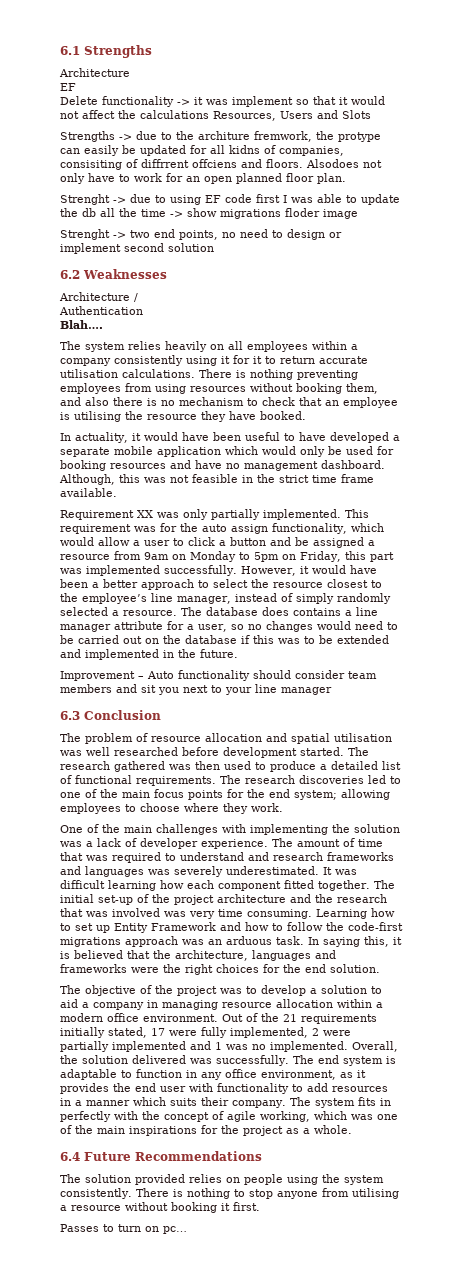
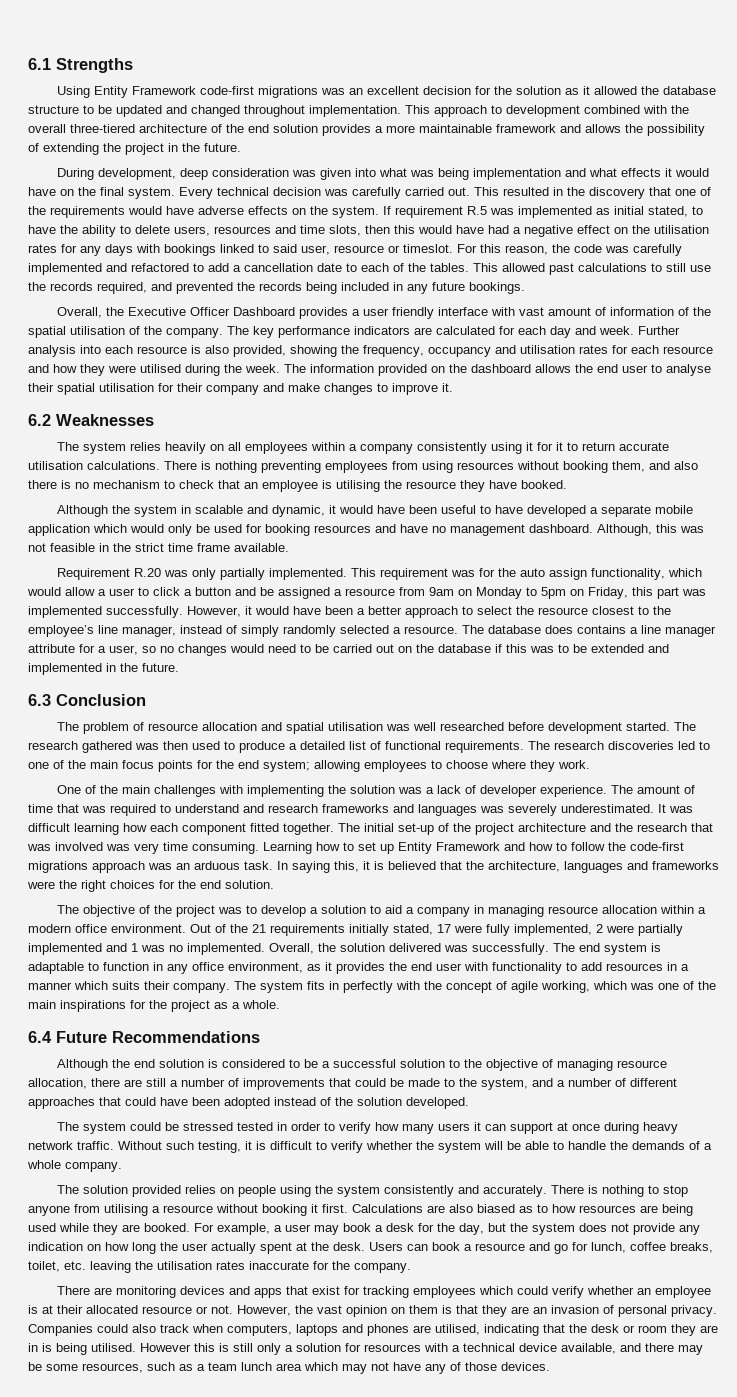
  6.1 Strengths
- Architecture
- EF
- Delete functionality -> it was implement so that it would not affect the calculations Resources, Users and Slots
- Strengths -> due to the architure fremwork, the protype can easily be updated for all kidns of companies, consisiting of diffrrent offciens and floors. Alsodoes not only have to work for an open planned floor plan.
- Strenght -> due to using EF code first I was able to update the db all the time -> show migrations floder image
- Strenght -> two end points, no need to design or implement second solution
+ Using Entity Framework code-first migrations was an excellent decision for the solution as it allowed the database structure to be updated and changed throughout implementation. This approach to development combined with the overall three-tiered architecture of the end solution provides a more maintainable framework and allows the possibility of extending the project in the future.
+ During development, deep consideration was given into what was being implementation and what effects it would have on the final system. Every technical decision was carefully carried out. This resulted in the discovery that one of the requirements would have adverse effects on the system. If requirement R.5 was implemented as initial stated, to have the ability to delete users, resources and time slots, then this would have had a negative effect on the utilisation rates for any days with bookings linked to said user, resource or timeslot. For this reason, the code was carefully implemented and refactored to add a cancellation date to each of the tables. This allowed past calculations to still use the records required, and prevented the records being included in any future bookings.
+ Overall, the Executive Officer Dashboard provides a user friendly interface with vast amount of information of the spatial utilisation of the company. The key performance indicators are calculated for each day and week. Further analysis into each resource is also provided, showing the frequency, occupancy and utilisation rates for each resource and how they were utilised during the week. The information provided on the dashboard allows the end user to analyse their spatial utilisation for their company and make changes to improve it.
  6.2 Weaknesses
- Architecture /
- Authentication
- Blah….
- In actuality, it would have been useful to have developed a separate mobile application which would only be used for booking resources and have no management dashboard.
+ Although the system in scalable and dynamic, it would have been useful to have developed a separate mobile application which would only be used for booking resources and have no management dashboard.
- Requirement XX was only partially implemented.
+ Requirement R.20 was only partially implemented.
- Improvement – Auto functionality should consider team members and sit you next to your line manager
+ Although the end solution is considered to be a successful solution to the objective of managing resource allocation, there are still a number of improvements that could be made to the system, and a number of different approaches that could have been adopted instead of the solution developed.
+ The system could be stressed tested in order to verify how many users it can support at once during heavy network traffic. Without such testing, it is difficult to verify whether the system will be able to handle the demands of a whole company.
- The solution provided relies on people using the system consistently.
+ The solution provided relies on people using the system consistently and accurately.
- There is nothing to stop anyone from utilising a resource without booking it first.
- Passes to turn on pc…
+ There is nothing to stop anyone from utilising a resource without booking it first. Calculations are also biased as to how resources are being used while they are booked. For example, a user may book a desk for the day, but the system does not provide any indication on how long the user actually spent at the desk. Users can book a resource and go for lunch, coffee breaks, toilet, etc. leaving the utilisation rates inaccurate for the company.
+ There are monitoring devices and apps that exist for tracking employees which could verify whether an employee is at their allocated resource or not. However, the vast opinion on them is that they are an invasion of personal privacy. Companies could also track when computers, laptops and phones are utilised, indicating that the desk or room they are in is being utilised. However this is still only a solution for resources with a technical device available, and there may be some resources, such as a team lunch area which may not have any of those devices.

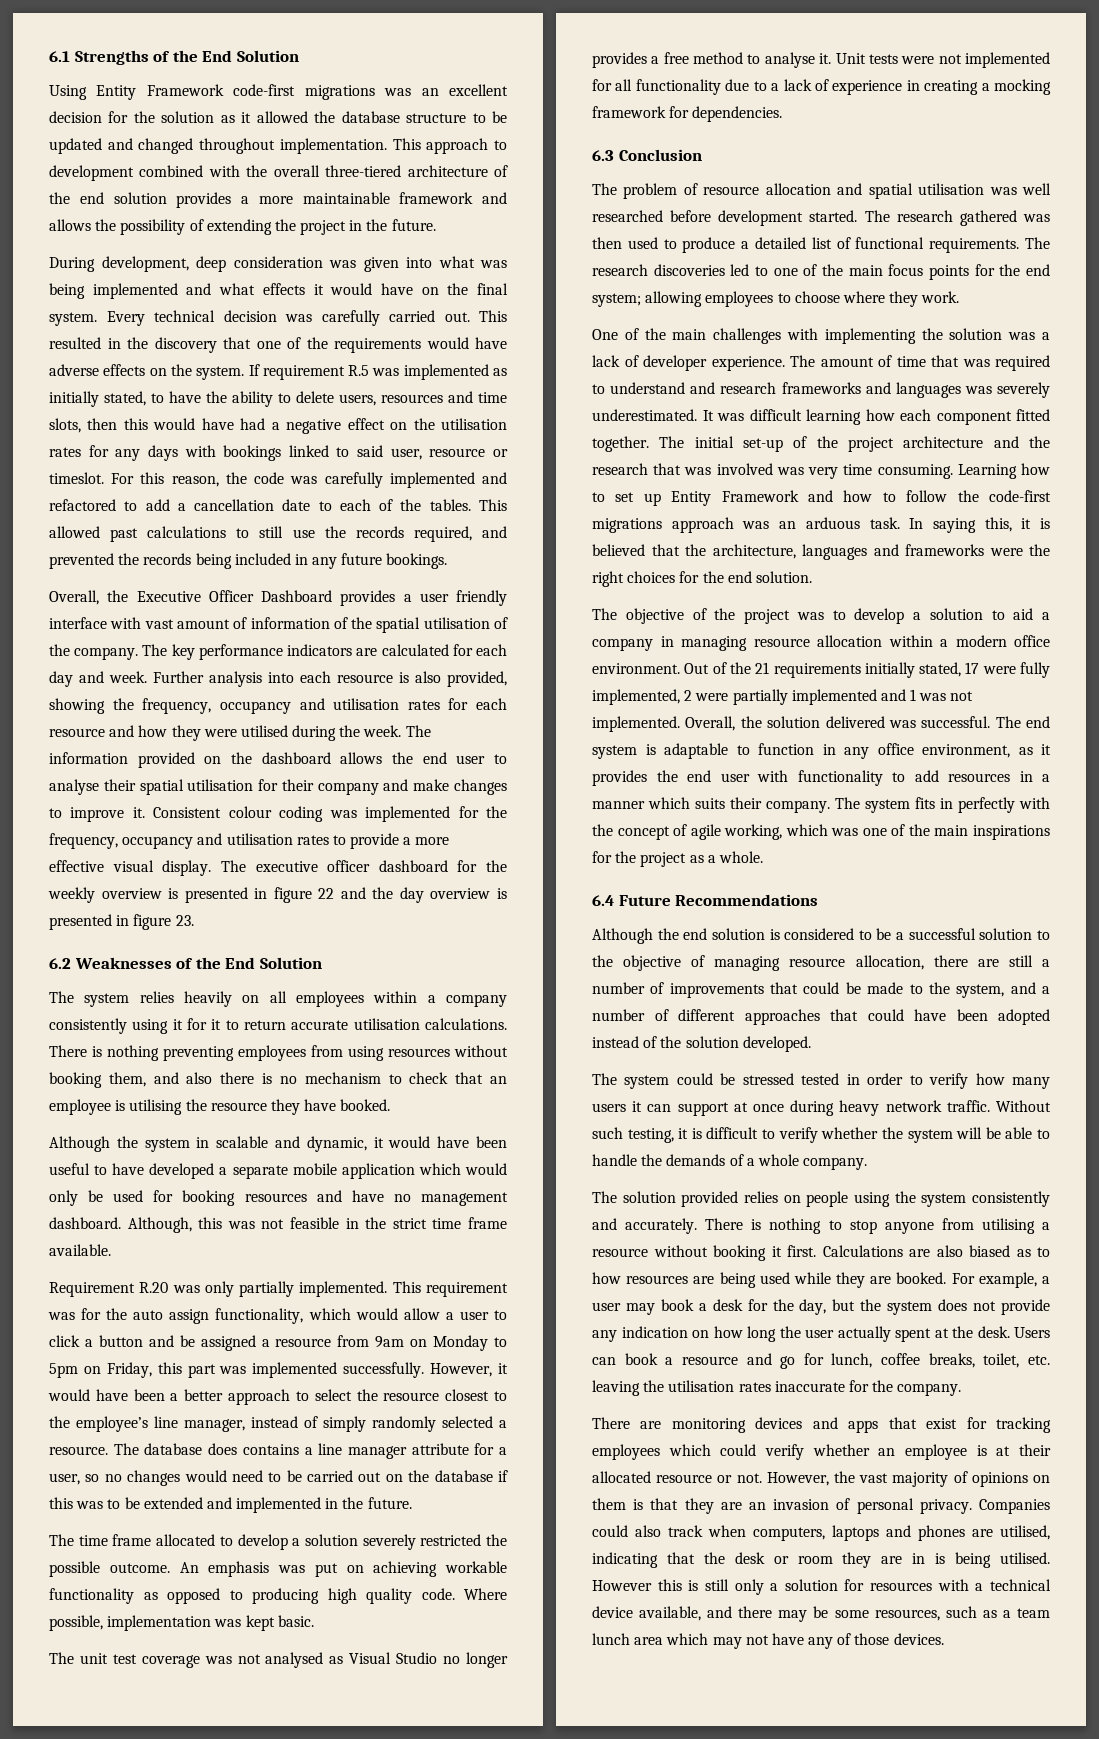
- 6.1 Strengths
+ 6.1 Strengths of the End Solution
- During development, deep consideration was given into what was being implementation and what effects it would have on the final system.
+ During development, deep consideration was given into what was being implemented and what effects it would have on the final system.
- If requirement R.5 was implemented as initial stated, to have the ability to delete users, resources and time slots, then this would have had a negative effect on the utilisation rates for any days with bookings linked to said user, resource or timeslot.
+ If requirement R.5 was implemented as initially stated, to have the ability to delete users, resources and time slots, then this would have had a negative effect on the utilisation rates for any days with bookings linked to said user, resource or timeslot.
- The information provided on the dashboard allows the end user to analyse their spatial utilisation for their company and make changes to improve it.
- 6.2 Weaknesses
+ The information provided on the dashboard allows the end user to analyse their spatial utilisation for their company and make changes to improve it. Consistent colour coding was implemented for the frequency, occupancy and utilisation rates to provide a more effective visual display. The executive officer dashboard for the weekly overview is presented in figure 22 and the day overview is presented in figure 23.
+ 6.2 Weaknesses of the End Solution
+ The time frame allocated to develop a solution severely restricted the possible outcome. An emphasis was put on achieving workable functionality as opposed to producing high quality code. Where possible, implementation was kept basic.
+ The unit test coverage was not analysed as Visual Studio no longer provides a free method to analyse it. Unit tests were not implemented for all functionality due to a lack of experience in creating a mocking framework for dependencies.
- Out of the 21 requirements initially stated, 17 were fully implemented, 2 were partially implemented and 1 was no implemented.
+ Out of the 21 requirements initially stated, 17 were fully implemented, 2 were partially implemented and 1 was not implemented.
- Overall, the solution delivered was successfully.
+ Overall, the solution delivered was successful.
- However, the vast opinion on them is that they are an invasion of personal privacy.
+ However, the vast majority of opinions on them is that they are an invasion of personal privacy.

